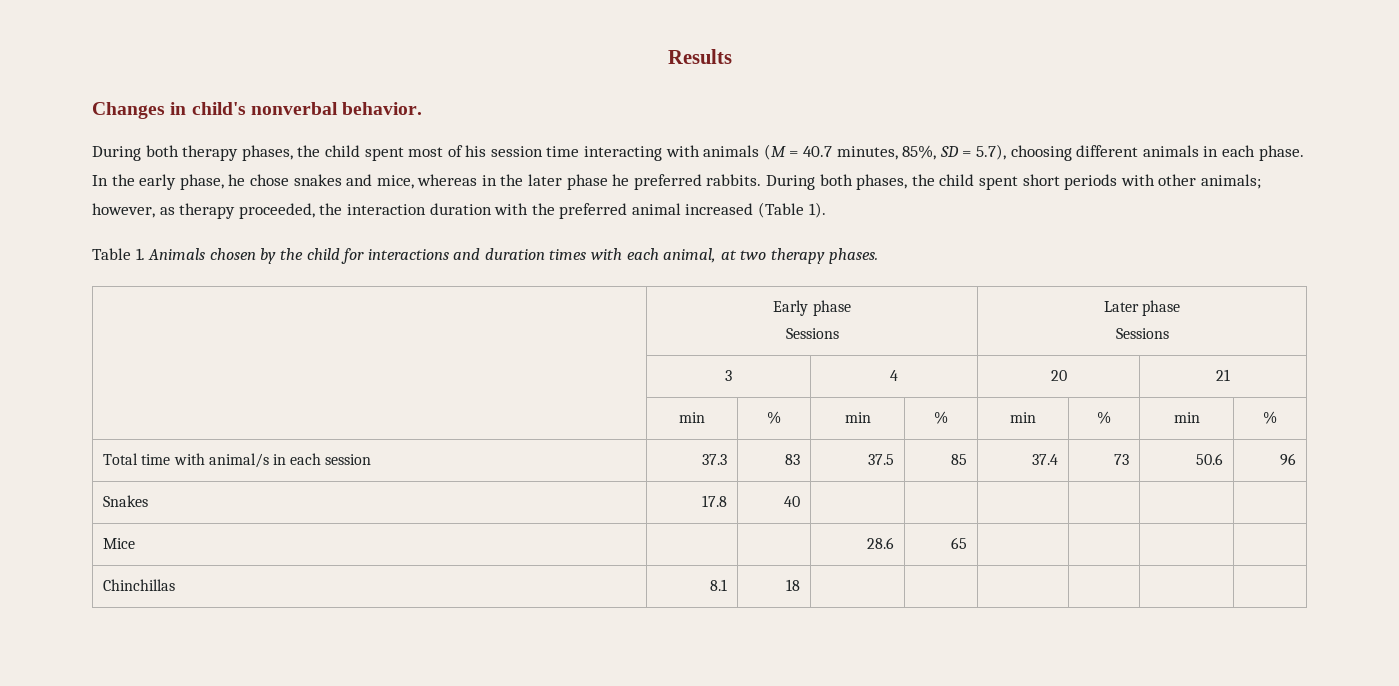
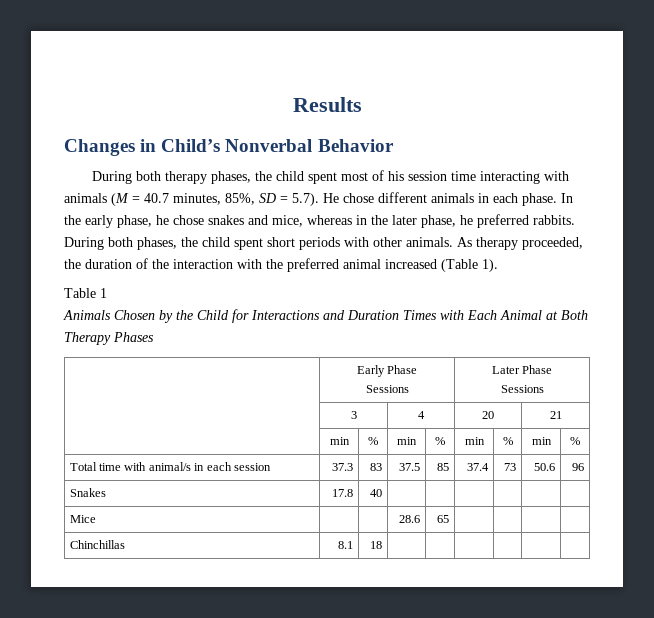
- Changes in child's nonverbal behavior.
+ Changes in Child’s Nonverbal Behavior
- During both therapy phases, the child spent most of his session time interacting with animals (M = 40.7 minutes, 85%, SD = 5.7), choosing different animals in each phase.
+ During both therapy phases, the child spent most of his session time interacting with animals (M = 40.7 minutes, 85%, SD = 5.7). He chose different animals in each phase.
- In the early phase, he chose snakes and mice, whereas in the later phase he preferred rabbits.
+ In the early phase, he chose snakes and mice, whereas in the later phase, he preferred rabbits.
- During both phases, the child spent short periods with other animals; however, as therapy proceeded, the interaction duration with the preferred animal increased (Table 1).
+ During both phases, the child spent short periods with other animals. As therapy proceeded, the duration of the interaction with the preferred animal increased (Table 1).
- Table 1. Animals chosen by the child for interactions and duration times with each animal, at two therapy phases.
+ Table 1
+ Animals Chosen by the Child for Interactions and Duration Times with Each Animal at Both Therapy Phases
- | Early phase
- Sessions | Later phase
+ | Early Phase
+ Sessions | Later Phase

